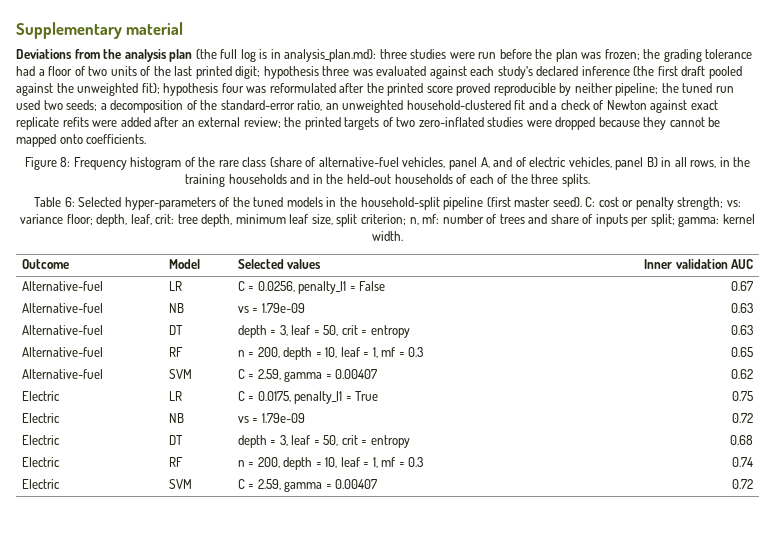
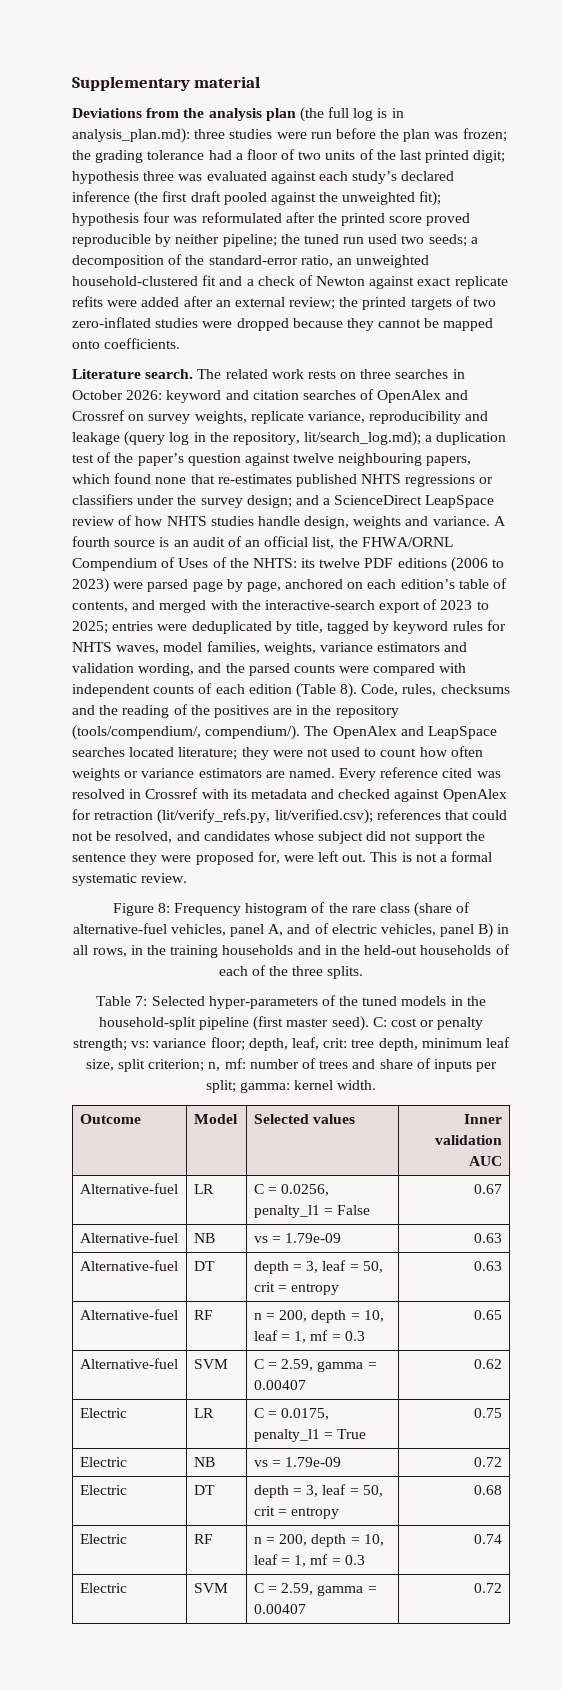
+ Literature search. The related work rests on three searches in October 2026: keyword and citation searches of OpenAlex and Crossref on survey weights, replicate variance, reproducibility and leakage (query log in the repository, lit/search_log.md); a duplication test of the paper’s question against twelve neighbouring papers, which found none that re-estimates published NHTS regressions or classifiers under the survey design; and a ScienceDirect LeapSpace review of how NHTS studies handle design, weights and variance. A fourth source is an audit of an official list, the FHWA/ORNL Compendium of Uses of the NHTS: its twelve PDF editions (2006 to 2023) were parsed page by page, anchored on each edition’s table of contents, and merged with the interactive-search export of 2023 to 2025; entries were deduplicated by title, tagged by keyword rules for NHTS waves, model families, weights, variance estimators and validation wording, and the parsed counts were compared with independent counts of each edition (Table 8). Code, rules, checksums and the reading of the positives are in the repository (tools/compendium/, compendium/). The OpenAlex and LeapSpace searches located literature; they were not used to count how often weights or variance estimators are named. Every reference cited was resolved in Crossref with its metadata and checked against OpenAlex for retraction (lit/verify_refs.py, lit/verified.csv); references that could not be resolved, and candidates whose subject did not support the sentence they were proposed for, were left out. This is not a formal systematic review.
- Table 6: Selected hyper-parameters of the tuned models in the household-split pipeline (first master seed).
+ Table 7: Selected hyper-parameters of the tuned models in the household-split pipeline (first master seed).

